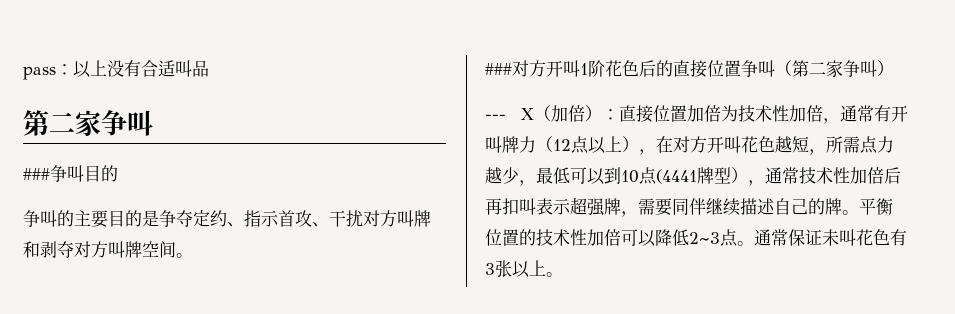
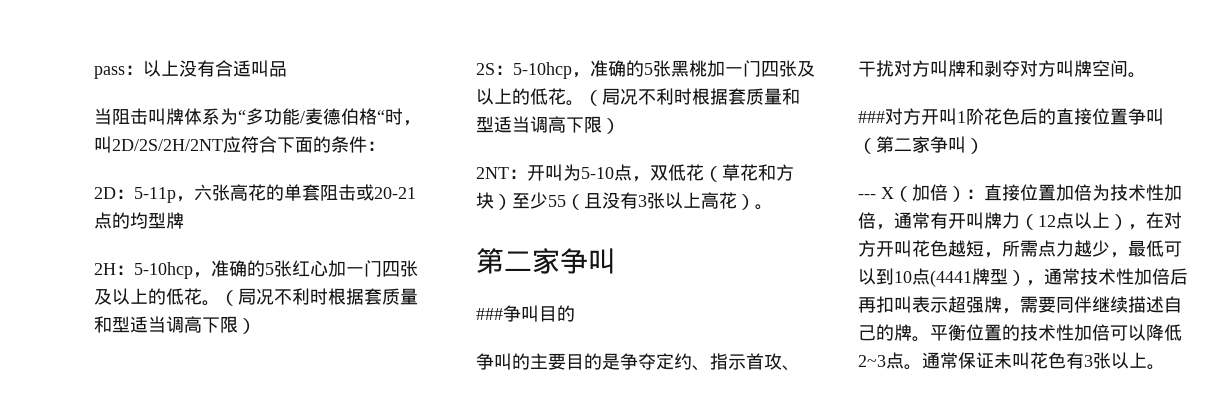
+ 当阻击叫牌体系为“多功能/麦德伯格“时，叫2D/2S/2H/2NT应符合下面的条件：
+ 2D：5-11p，六张高花的单套阻击或20-21点的均型牌
+ 2H：5-10hcp，准确的5张红心加一门四张及以上的低花。（局况不利时根据套质量和型适当调高下限）
+ 2S：5-10hcp，准确的5张黑桃加一门四张及以上的低花。（局况不利时根据套质量和型适当调高下限）
+ 2NT：开叫为5-10点，双低花（草花和方块）至少55（且没有3张以上高花）。

